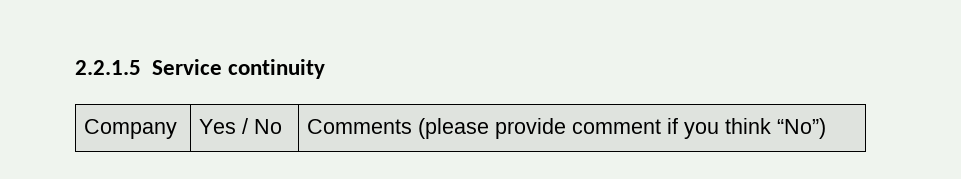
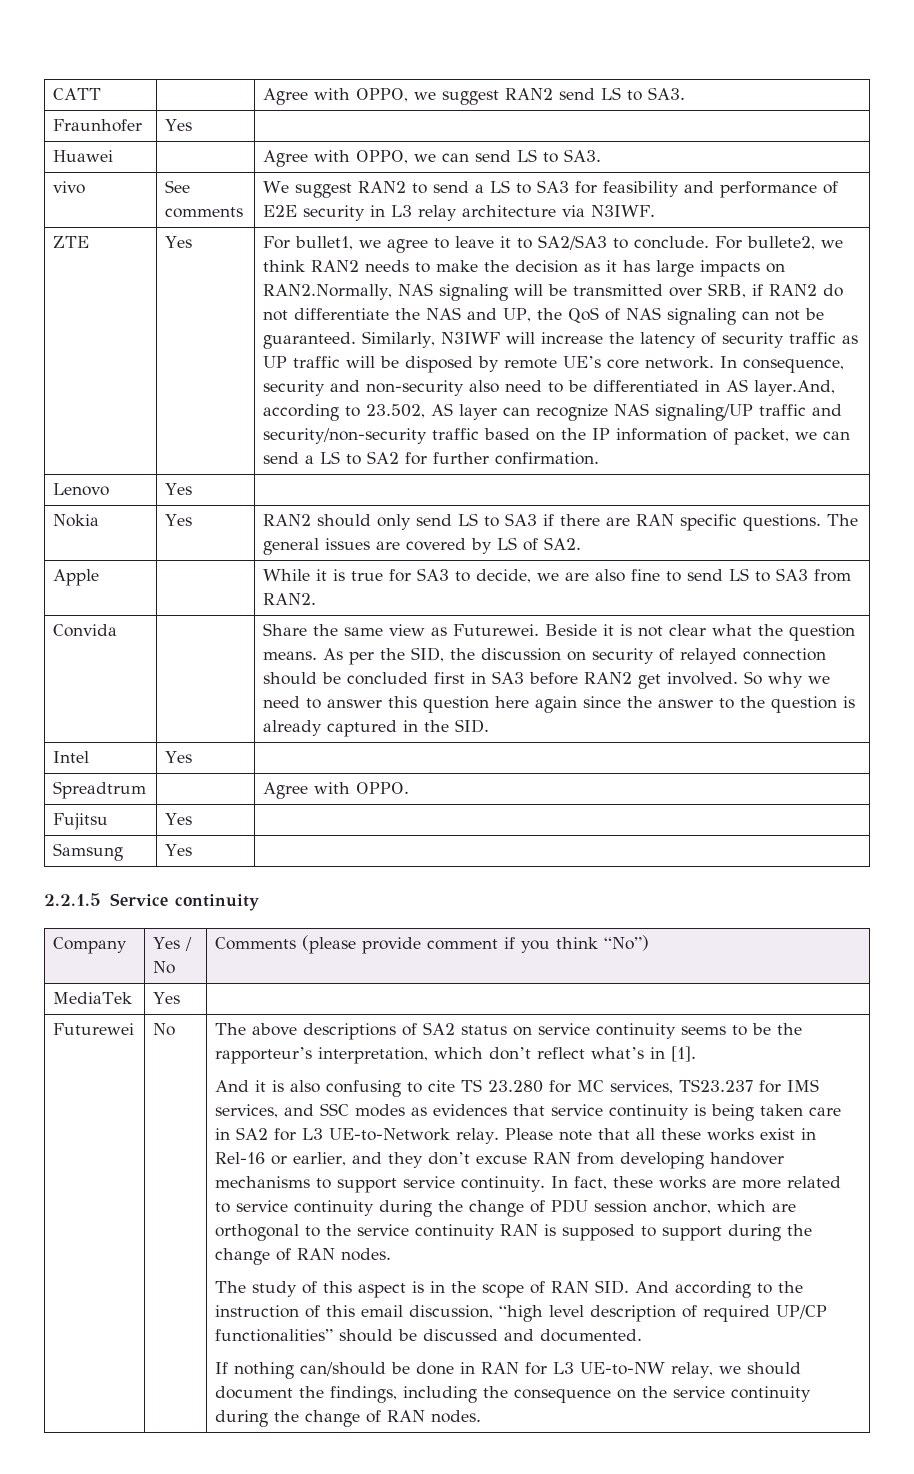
+ CATT | | Agree with OPPO, we suggest RAN2 send LS to SA3.
+ Fraunhofer | Yes |
+ Huawei | | Agree with OPPO, we can send LS to SA3.
+ vivo | See comments | We suggest RAN2 to send a LS to SA3 for feasibility and performance of E2E security in L3 relay architecture via N3IWF.
+ ZTE | Yes | For bullet1, we agree to leave it to SA2/SA3 to conclude. For bullete2, we think RAN2 needs to make the decision as it has large impacts on RAN2.Normally, NAS signaling will be transmitted over SRB, if RAN2 do not differentiate the NAS and UP, the QoS of NAS signaling can not be guaranteed. Similarly, N3IWF will increase the latency of security traffic as UP traffic will be disposed by remote UE’s core network. In consequence, security and non-security also need to be differentiated in AS layer.And, according to 23.502, AS layer can recognize NAS signaling/UP traffic and security/non-security traffic based on the IP information of packet, we can send a LS to SA2 for further confirmation.
+ Lenovo | Yes |
+ Nokia | Yes | RAN2 should only send LS to SA3 if there are RAN specific questions. The general issues are covered by LS of SA2.
+ Apple | | While it is true for SA3 to decide, we are also fine to send LS to SA3 from RAN2.
+ Convida | | Share the same view as Futurewei. Beside it is not clear what the question means. As per the SID, the discussion on security of relayed connection should be concluded first in SA3 before RAN2 get involved. So why we need to answer this question here again since the answer to the question is already captured in the SID.
+ Intel | Yes |
+ Spreadtrum | | Agree with OPPO.
+ Fujitsu | Yes |
+ Samsung | Yes |
+ MediaTek | Yes |
+ Futurewei | No | The above descriptions of SA2 status on service continuity seems to be the rapporteur’s interpretation, which don’t reflect what’s in [1].
+ And it is also confusing to cite TS 23.280 for MC services, TS23.237 for IMS services, and SSC modes as evidences that service continuity is being taken care in SA2 for L3 UE-to-Network relay. Please note that all these works exist in Rel-16 or earlier, and they don’t excuse RAN from developing handover mechanisms to support service continuity. In fact, these works are more related to service continuity during the change of PDU session anchor, which are orthogonal to the service continuity RAN is supposed to support during the change of RAN nodes.
+ The study of this aspect is in the scope of RAN SID. And according to the instruction of this email discussion, “high level description of required UP/CP functionalities” should be discussed and documented.
+ If nothing can/should be done in RAN for L3 UE-to-NW relay, we should document the findings, including the consequence on the service continuity during the change of RAN nodes.

